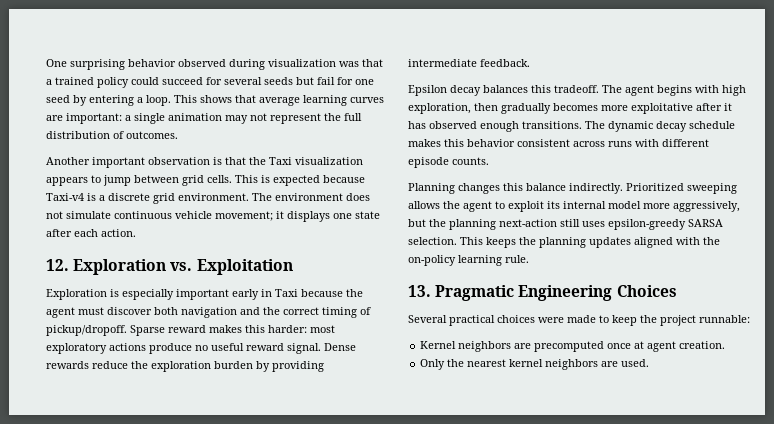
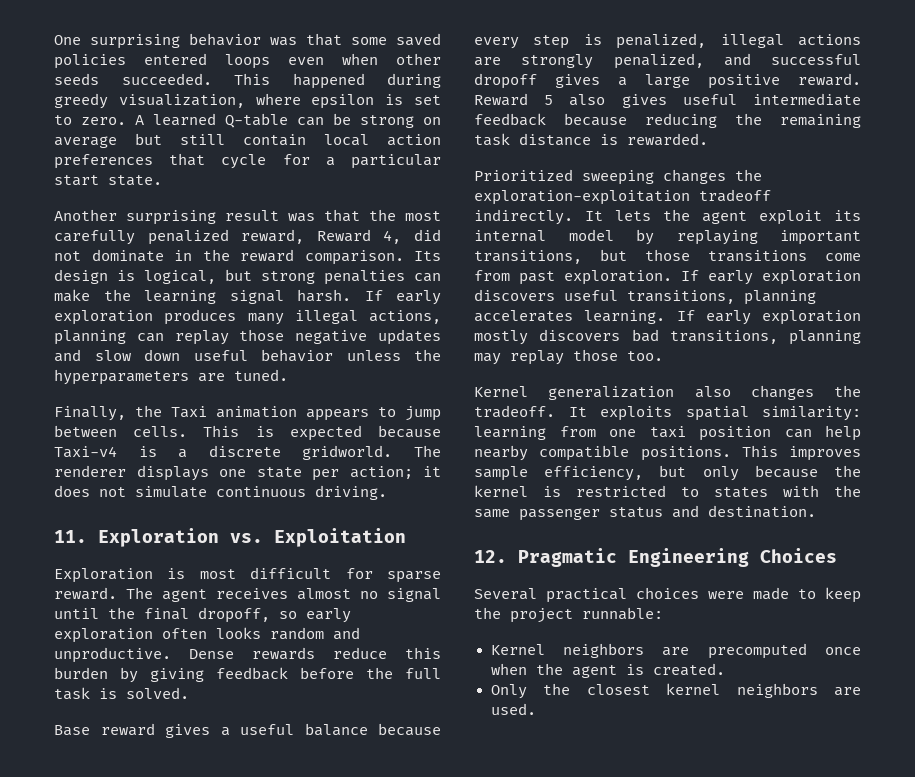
- One surprising behavior observed during visualization was that a trained policy could succeed for several seeds but fail for one seed by entering a loop. This shows that average learning curves are important: a single animation may not represent the full distribution of outcomes.
- Another important observation is that the Taxi visualization appears to jump between grid cells.
+ One surprising behavior was that some saved policies entered loops even when other seeds succeeded. This happened during greedy visualization, where epsilon is set to zero. A learned Q-table can be strong on average but still contain local action preferences that cycle for a particular start state.
+ Another surprising result was that the most carefully penalized reward, Reward 4, did not dominate in the reward comparison. Its design is logical, but strong penalties can make the learning signal harsh. If early exploration produces many illegal actions, planning can replay those negative updates and slow down useful behavior unless the hyperparameters are tuned.
+ Finally, the Taxi animation appears to jump between cells.
- This is expected because Taxi-v4 is a discrete grid environment. The environment does not simulate continuous vehicle movement; it displays one state after each action.
- 12. Exploration vs. Exploitation
+ This is expected because Taxi-v4 is a discrete gridworld. The renderer displays one state per action; it does not simulate continuous driving.
+ 11. Exploration vs. Exploitation
- Exploration is especially important early in Taxi because the agent must discover both navigation and the correct timing of pickup/dropoff. Sparse reward makes this harder: most exploratory actions produce no useful reward signal. Dense rewards reduce the exploration burden by providing intermediate feedback.
- Epsilon decay balances this tradeoff. The agent begins with high exploration, then gradually becomes more exploitative after it has observed enough transitions. The dynamic decay schedule makes this behavior consistent across runs with different episode counts.
- Planning changes this balance indirectly. Prioritized sweeping allows the agent to exploit its internal model more aggressively, but the planning next-action still uses epsilon-greedy SARSA selection. This keeps the planning updates aligned with the on-policy learning rule.
- 13. Pragmatic Engineering Choices
+ Exploration is most difficult for sparse reward. The agent receives almost no signal until the final dropoff, so early exploration often looks random and unproductive. Dense rewards reduce this burden by giving feedback before the full task is solved.
+ Base reward gives a useful balance because every step is penalized, illegal actions are strongly penalized, and successful dropoff gives a large positive reward. Reward 5 also gives useful intermediate feedback because reducing the remaining task distance is rewarded.
+ Prioritized sweeping changes the exploration-exploitation tradeoff indirectly. It lets the agent exploit its internal model by replaying important transitions, but those transitions come from past exploration. If early exploration discovers useful transitions, planning accelerates learning. If early exploration mostly discovers bad transitions, planning may replay those too.
+ Kernel generalization also changes the tradeoff. It exploits spatial similarity: learning from one taxi position can help nearby compatible positions. This improves sample efficiency, but only because the kernel is restricted to states with the same passenger status and destination.
+ 12. Pragmatic Engineering Choices
- Kernel neighbors are precomputed once at agent creation.
+ Kernel neighbors are precomputed once when the agent is created.
- Only the nearest kernel neighbors are used.
+ Only the closest kernel neighbors are used.

